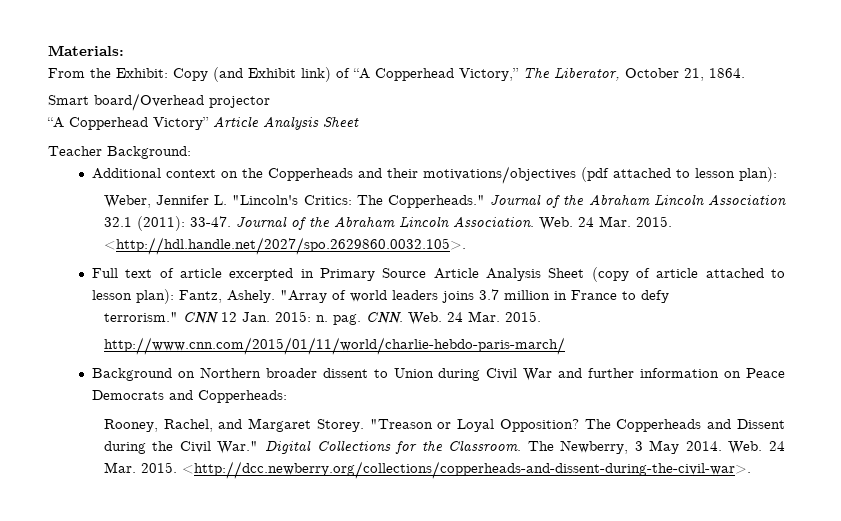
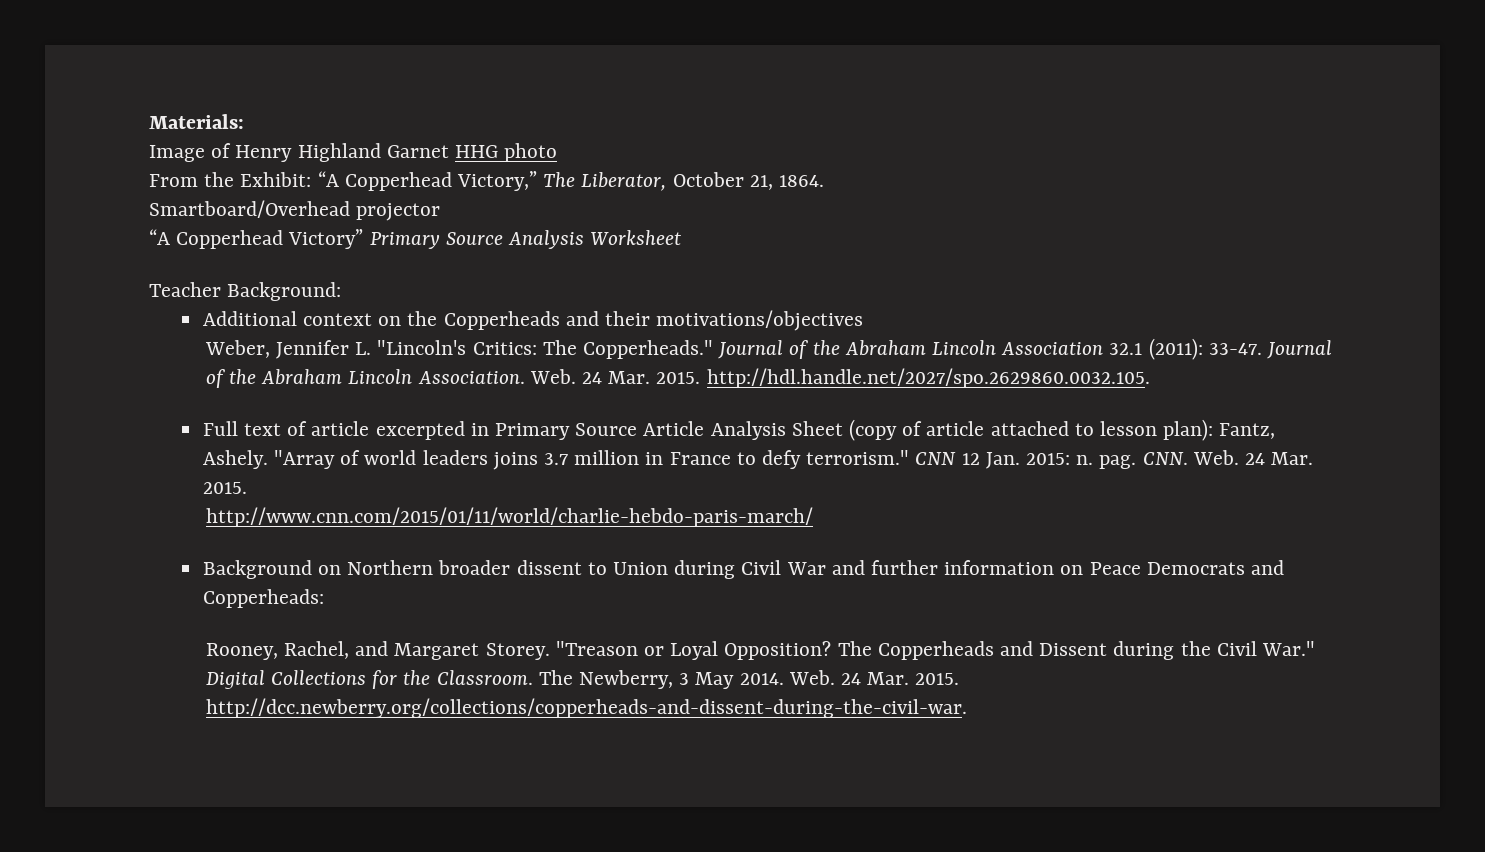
- From the Exhibit: Copy (and Exhibit link) of “A Copperhead Victory,” The Liberator, October 21, 1864.
+ Image of Henry Highland Garnet HHG photo
+ From the Exhibit: “A Copperhead Victory,” The Liberator, October 21, 1864.
- Smart board/Overhead projector
+ Smartboard/Overhead projector
- “A Copperhead Victory” Article Analysis Sheet
+ “A Copperhead Victory” Primary Source Analysis Worksheet
- Additional context on the Copperheads and their motivations/objectives (pdf attached to lesson plan):
+ Additional context on the Copperheads and their motivations/objectives
- Web. 24 Mar. 2015. <http://hdl.handle.net/2027/spo.2629860.0032.105>.
+ Web. 24 Mar. 2015. http://hdl.handle.net/2027/spo.2629860.0032.105.
- "Array of world leaders joins 3.7 million in France to defy
- terrorism."
+ "Array of world leaders joins 3.7 million in France to defy terrorism."
- Web. 24 Mar. 2015. <http://dcc.newberry.org/collections/copperheads-and-dissent-during-the-civil-war>.
+ Web. 24 Mar. 2015. http://dcc.newberry.org/collections/copperheads-and-dissent-during-the-civil-war.

